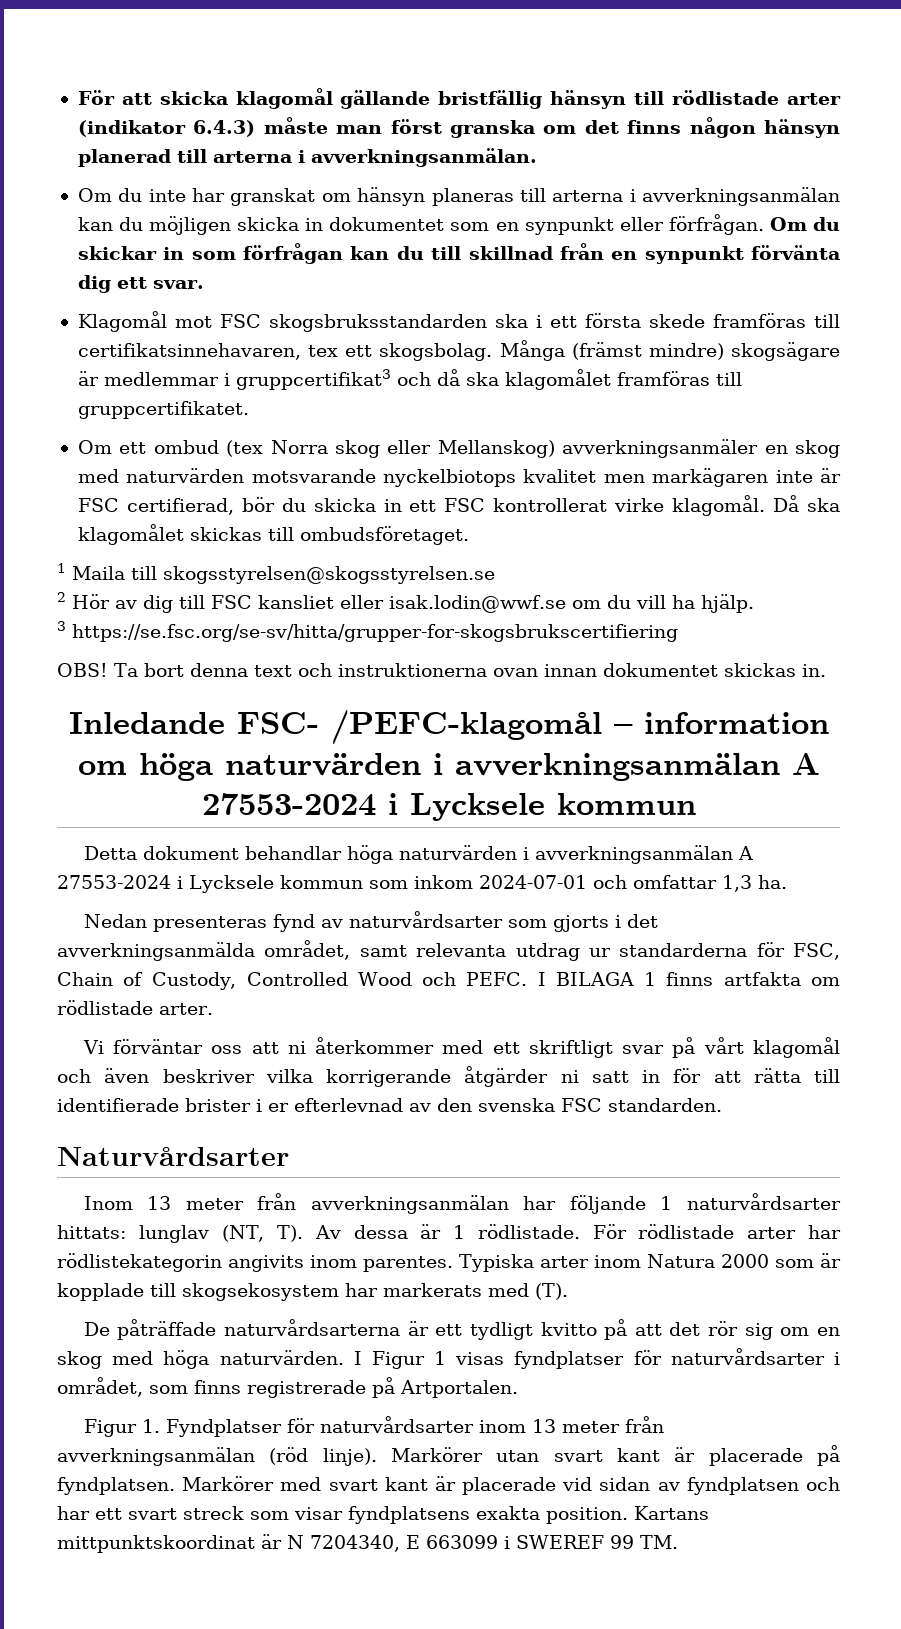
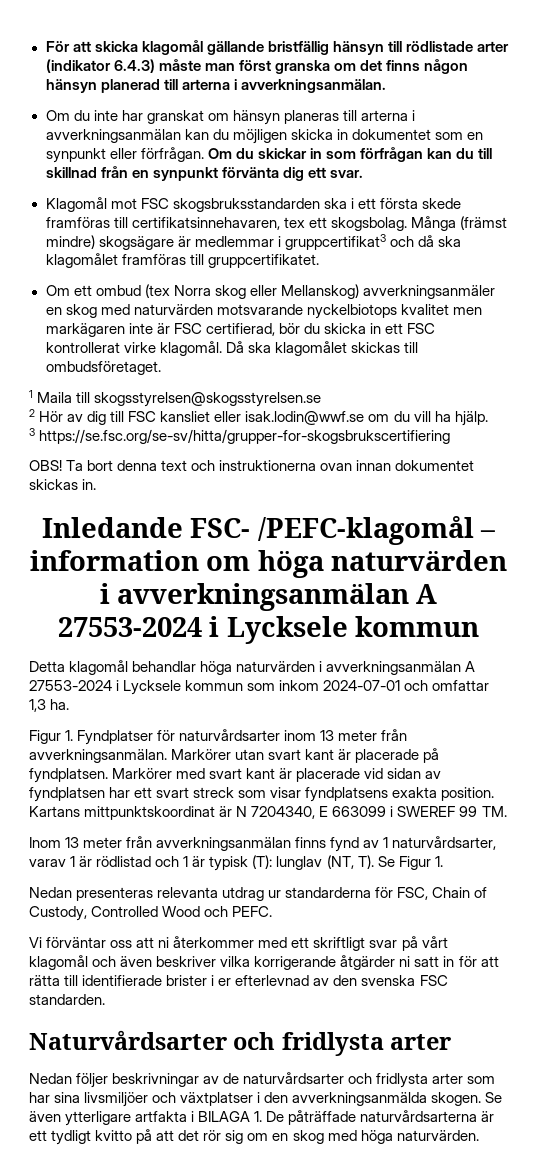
- Detta dokument behandlar höga naturvärden i avverkningsanmälan A 27553-2024 i Lycksele kommun som inkom 2024-07-01 och omfattar 1,3 ha.
+ Detta klagomål behandlar höga naturvärden i avverkningsanmälan A 27553-2024 i Lycksele kommun som inkom 2024-07-01 och omfattar 1,3 ha.
- Nedan presenteras fynd av naturvårdsarter som gjorts i det avverkningsanmälda området, samt relevanta utdrag ur standarderna för FSC, Chain of Custody, Controlled Wood och PEFC. I BILAGA 1 finns artfakta om rödlistade arter.
+ Figur 1. Fyndplatser för naturvårdsarter inom 13 meter från avverkningsanmälan. Markörer utan svart kant är placerade på fyndplatsen. Markörer med svart kant är placerade vid sidan av fyndplatsen har ett svart streck som visar fyndplatsens exakta position. Kartans mittpunktskoordinat är N 7204340, E 663099 i SWEREF 99 TM.
+ Inom 13 meter från avverkningsanmälan finns fynd av 1 naturvårdsarter, varav 1 är rödlistad och 1 är typisk (T): lunglav (NT, T). Se Figur 1.
+ Nedan presenteras relevanta utdrag ur standarderna för FSC, Chain of Custody, Controlled Wood och PEFC.
- Naturvårdsarter
- Inom 13 meter från avverkningsanmälan har följande 1 naturvårdsarter hittats: lunglav (NT, T). Av dessa är 1 rödlistade. För rödlistade arter har rödlistekategorin angivits inom parentes. Typiska arter inom Natura 2000 som är kopplade till skogsekosystem har markerats med (T).
- De påträffade naturvårdsarterna är ett tydligt kvitto på att det rör sig om en skog med höga naturvärden. I Figur 1 visas fyndplatser för naturvårdsarter i området, som finns registrerade på Artportalen.
- Figur 1. Fyndplatser för naturvårdsarter inom 13 meter från avverkningsanmälan (röd linje). Markörer utan svart kant är placerade på fyndplatsen. Markörer med svart kant är placerade vid sidan av fyndplatsen och har ett svart streck som visar fyndplatsens exakta position. Kartans mittpunktskoordinat är N 7204340, E 663099 i SWEREF 99 TM.
+ Naturvårdsarter och fridlysta arter
+ Nedan följer beskrivningar av de naturvårdsarter och fridlysta arter som har sina livsmiljöer och växtplatser i den avverkningsanmälda skogen. Se även ytterligare artfakta i BILAGA 1. De påträffade naturvårdsarterna är ett tydligt kvitto på att det rör sig om en skog med höga naturvärden.

